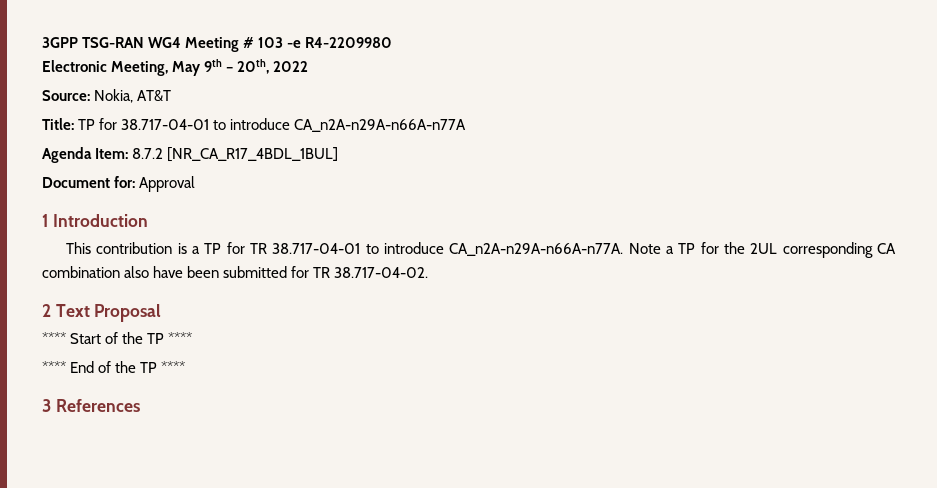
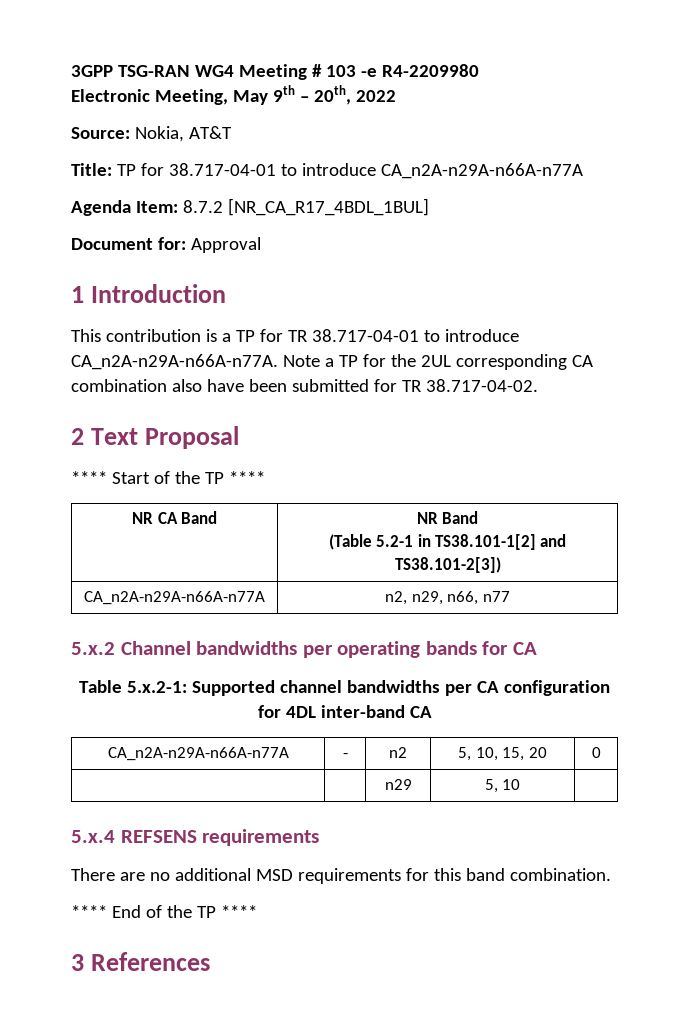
+ NR CA Band | NR Band
+ (Table 5.2-1 in TS38.101-1[2] and TS38.101-2[3])
+ CA_n2A-n29A-n66A-n77A | n2, n29, n66, n77
+ 5.x.2 Channel bandwidths per operating bands for CA
+ Table 5.x.2-1: Supported channel bandwidths per CA configuration for 4DL inter-band CA
+ CA_n2A-n29A-n66A-n77A | - | n2 | 5, 10, 15, 20 | 0
+ | | n29 | 5, 10 |
+ 5.x.4 REFSENS requirements
+ There are no additional MSD requirements for this band combination.

